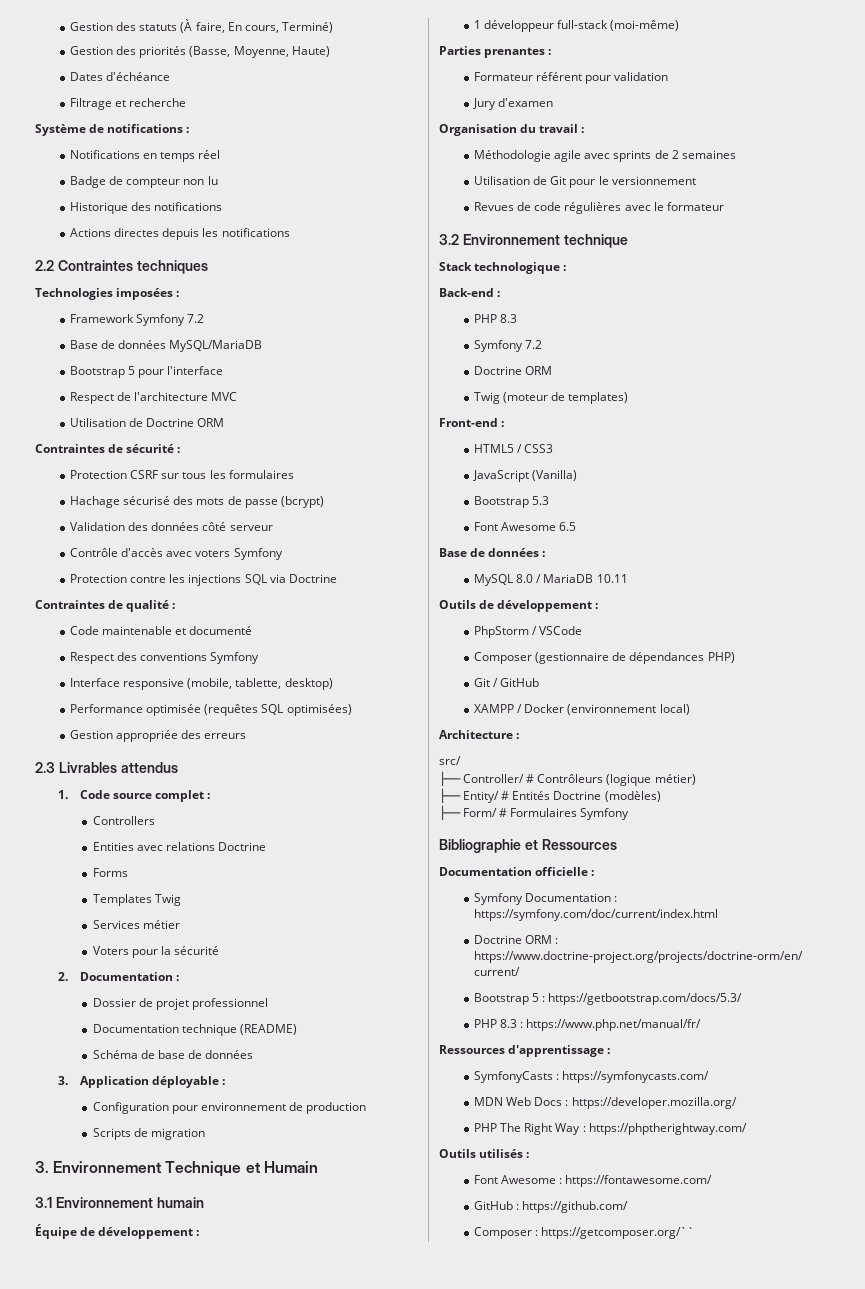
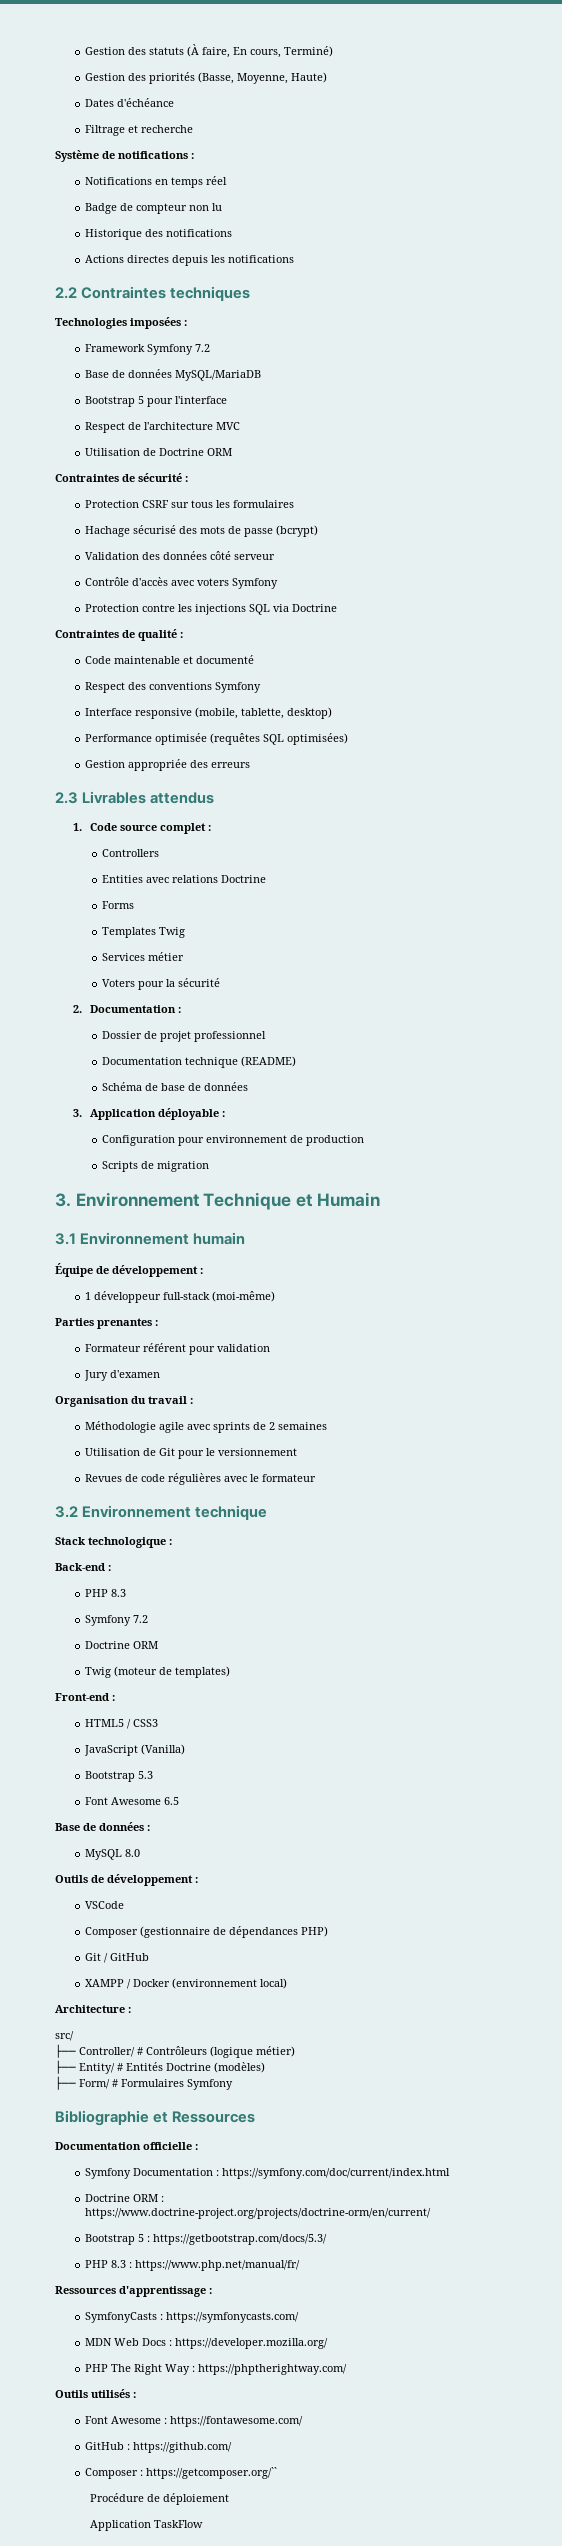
- MySQL 8.0 / MariaDB 10.11
+ MySQL 8.0
- PhpStorm / VSCode
+ VSCode
+ Procédure de déploiement
+ Application TaskFlow

